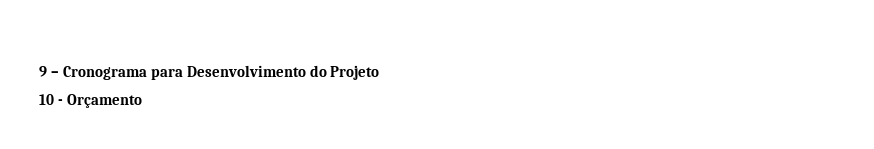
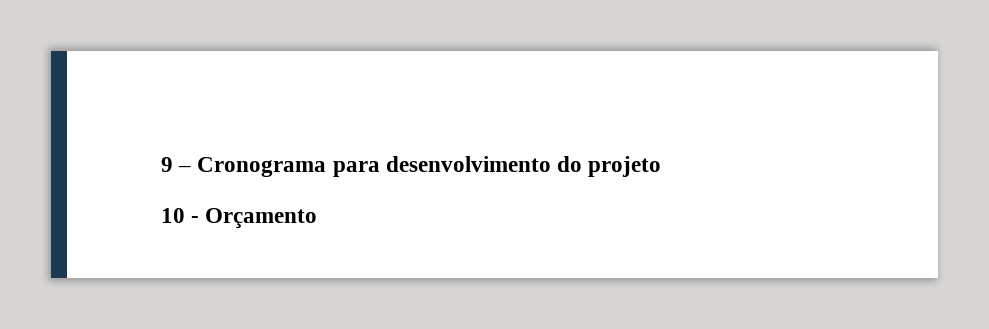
- 9 – Cronograma para Desenvolvimento do Projeto
+ 9 – Cronograma para desenvolvimento do projeto

